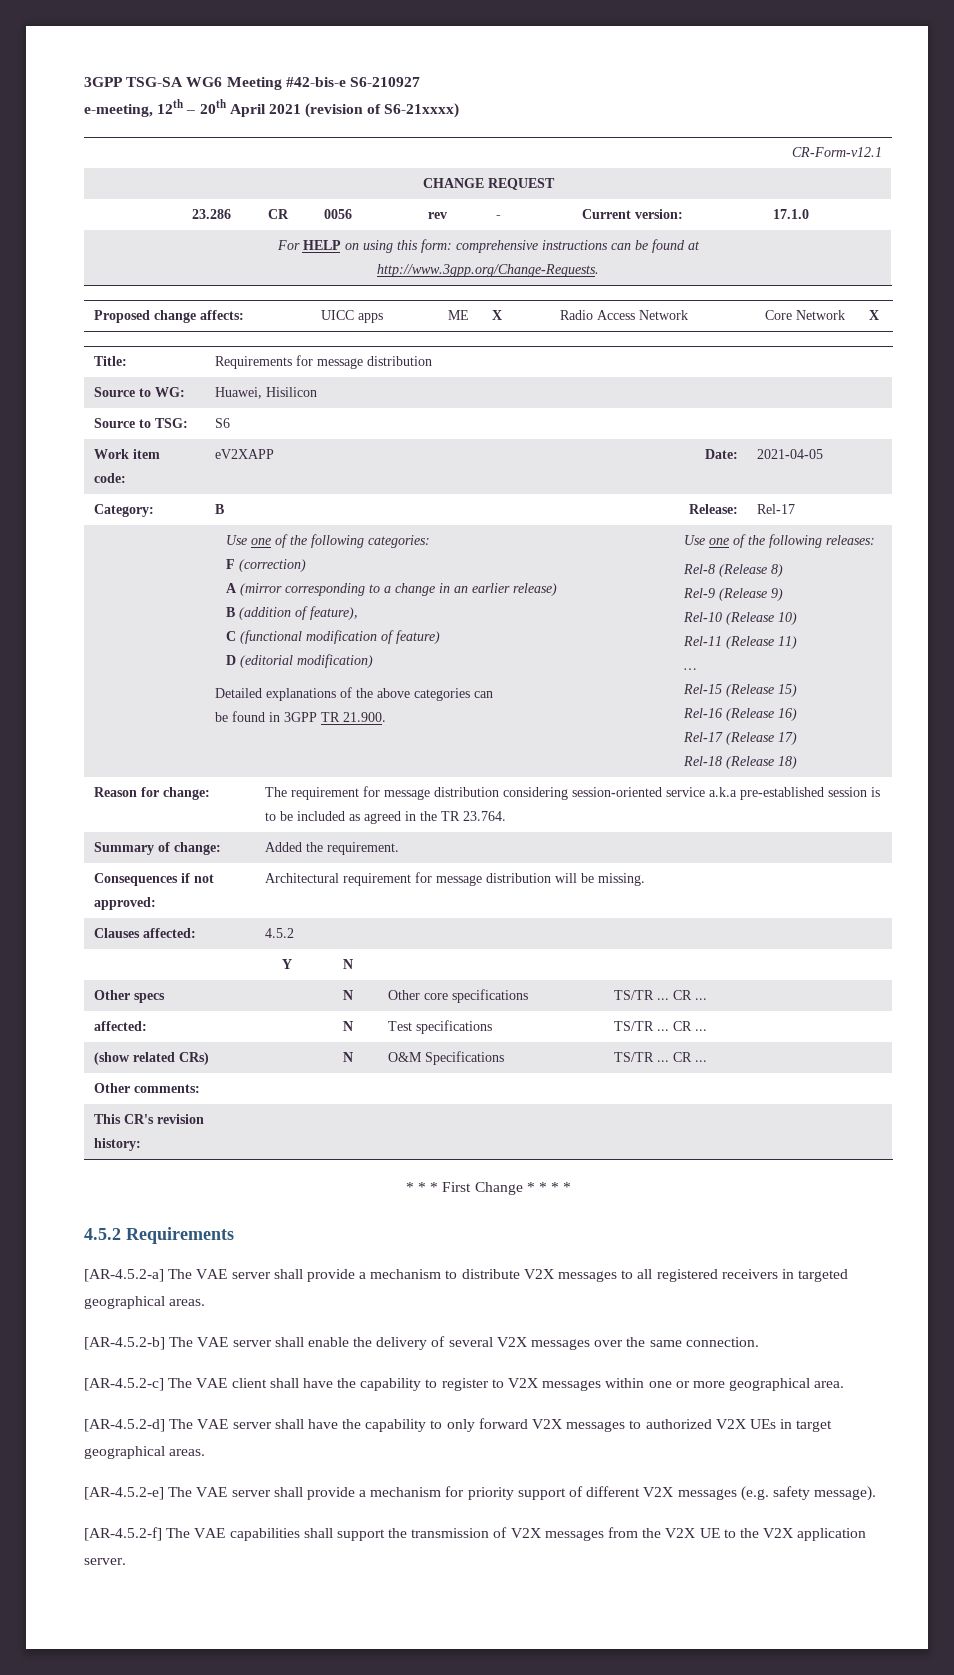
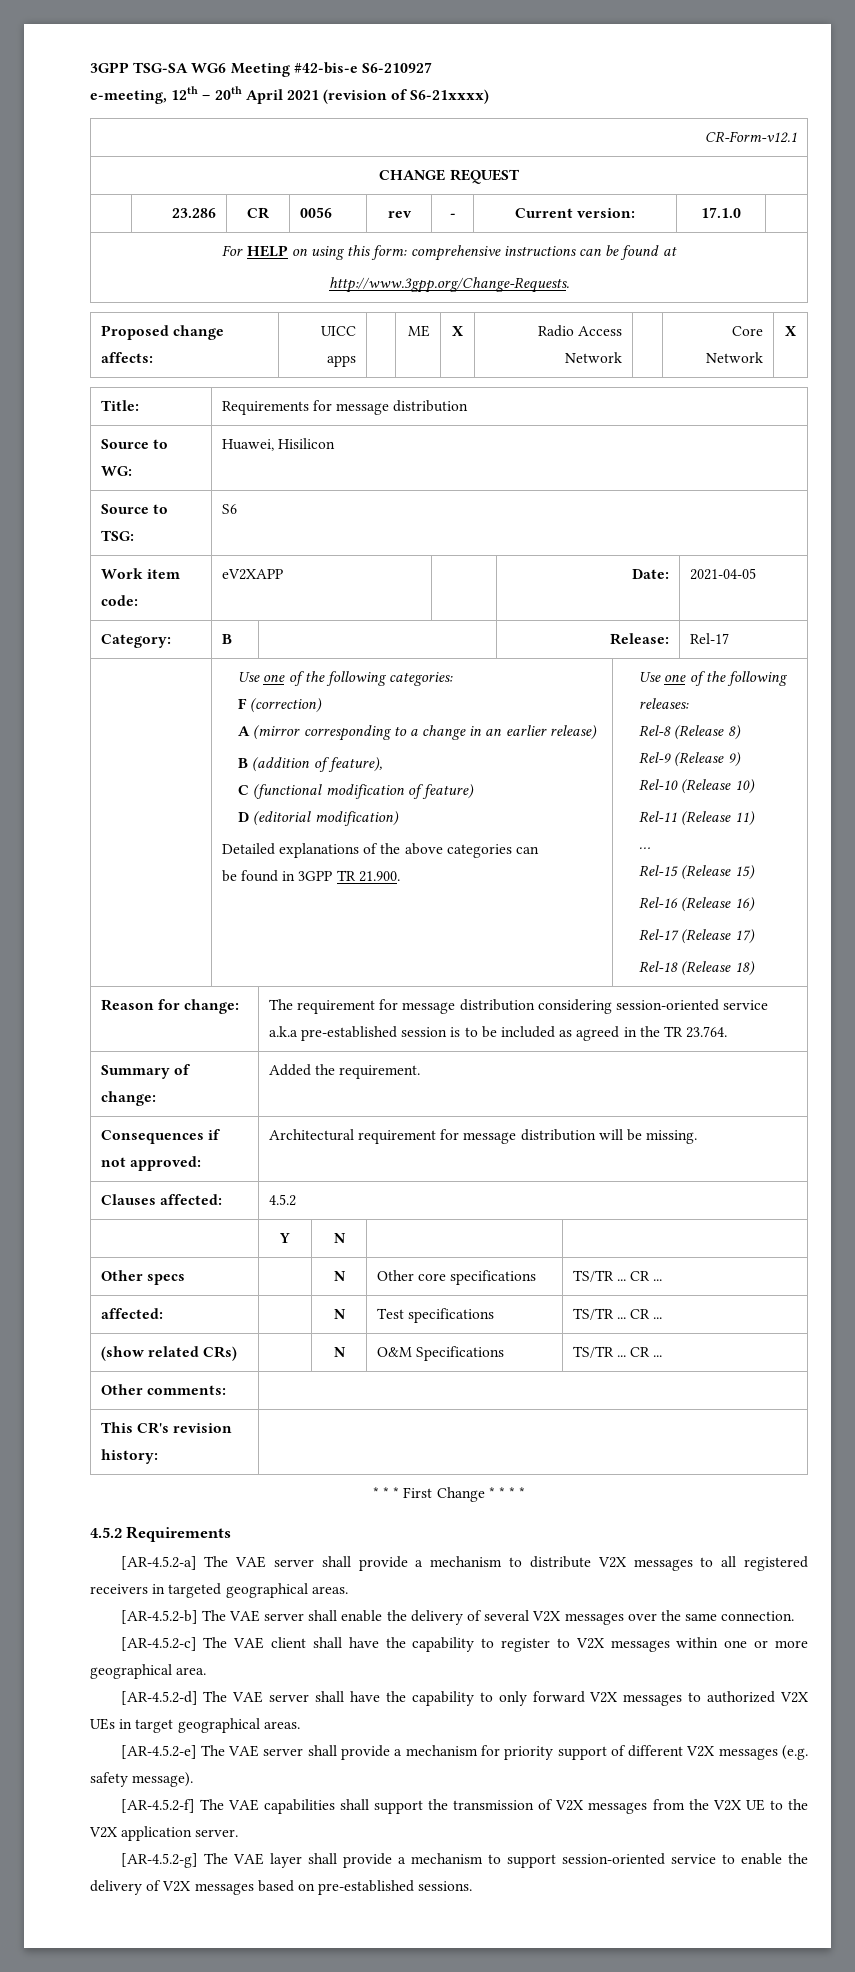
+ [AR-4.5.2-g] The VAE layer shall provide a mechanism to support session-oriented service to enable the delivery of V2X messages based on pre-established sessions.

